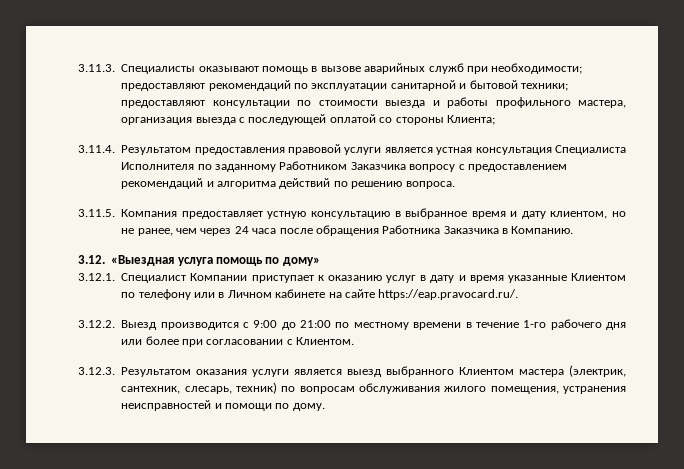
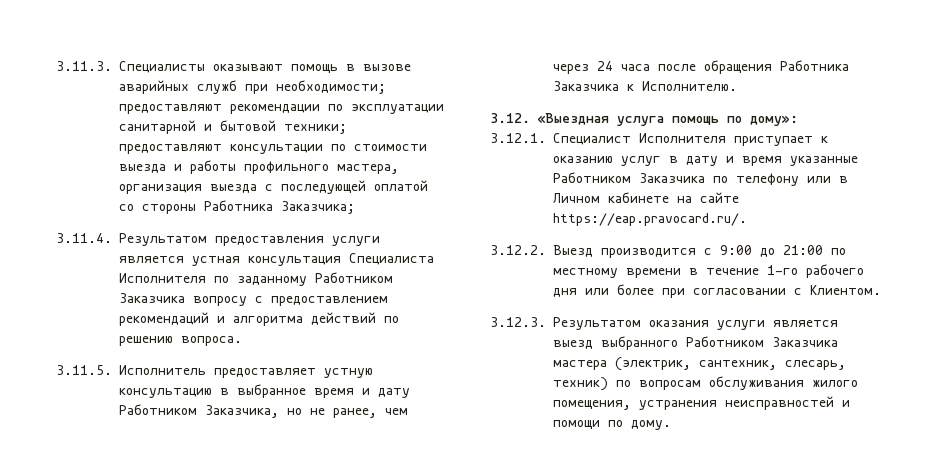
- 3.11.3. Специалисты оказывают помощь в вызове аварийных служб при необходимости; предоставляют рекомендаций по эксплуатации санитарной и бытовой техники; предоставляют консультации по стоимости выезда и работы профильного мастера, организация выезда с последующей оплатой со стороны Клиента;
+ 3.11.3. Специалисты оказывают помощь в вызове аварийных служб при необходимости; предоставляют рекомендации по эксплуатации санитарной и бытовой техники; предоставляют консультации по стоимости выезда и работы профильного мастера, организация выезда с последующей оплатой со стороны Работника Заказчика;
- 3.11.4. Результатом предоставления правовой услуги является устная консультация Специалиста Исполнителя по заданному Работником Заказчика вопросу с предоставлением рекомендаций и алгоритма действий по решению вопроса.
+ 3.11.4. Результатом предоставления услуги является устная консультация Специалиста Исполнителя по заданному Работником Заказчика вопросу с предоставлением рекомендаций и алгоритма действий по решению вопроса.
- 3.11.5. Компания предоставляет устную консультацию в выбранное время и дату клиентом, но не ранее, чем через 24 часа после обращения Работника Заказчика в Компанию.
+ 3.11.5. Исполнитель предоставляет устную консультацию в выбранное время и дату Работником Заказчика, но не ранее, чем через 24 часа после обращения Работника Заказчика к Исполнителю.
- 3.12. «Выездная услуга помощь по дому»
+ 3.12. «Выездная услуга помощь по дому»:
- 3.12.1. Специалист Компании приступает к оказанию услуг в дату и время указанные Клиентом по телефону или в Личном кабинете на сайте https://eap.pravocard.ru/.
+ 3.12.1. Специалист Исполнителя приступает к оказанию услуг в дату и время указанные Работником Заказчика по телефону или в Личном кабинете на сайте https://eap.pravocard.ru/.
- 3.12.3. Результатом оказания услуги является выезд выбранного Клиентом мастера (электрик, сантехник, слесарь, техник) по вопросам обслуживания жилого помещения, устранения неисправностей и помощи по дому.
+ 3.12.3. Результатом оказания услуги является выезд выбранного Работником Заказчика мастера (электрик, сантехник, слесарь, техник) по вопросам обслуживания жилого помещения, устранения неисправностей и помощи по дому.

